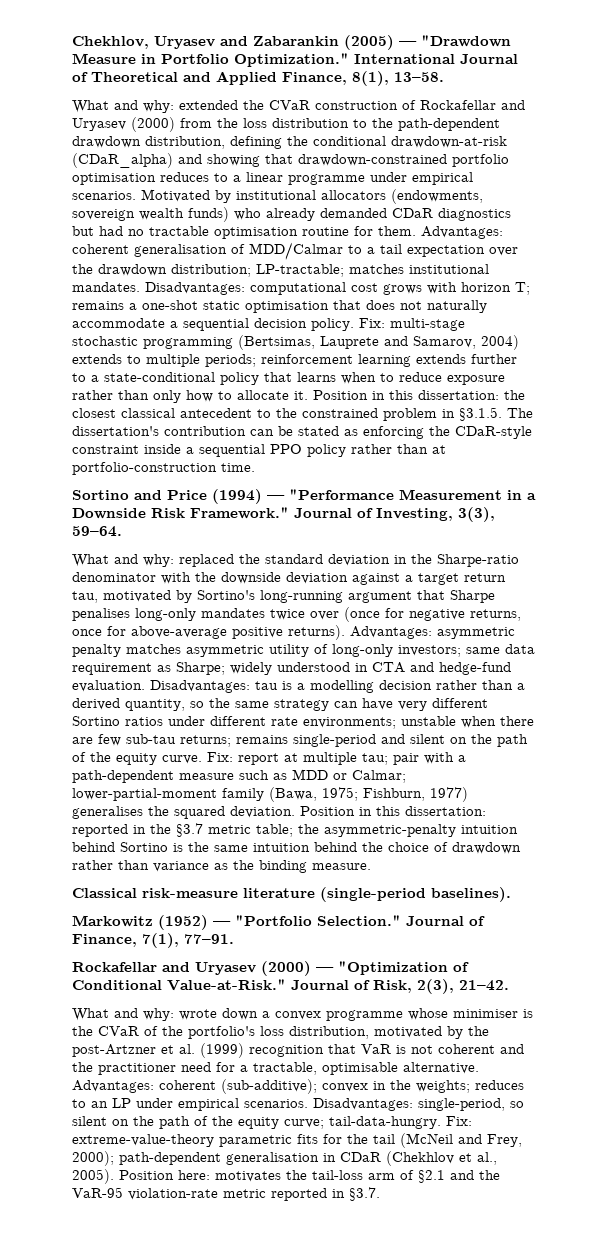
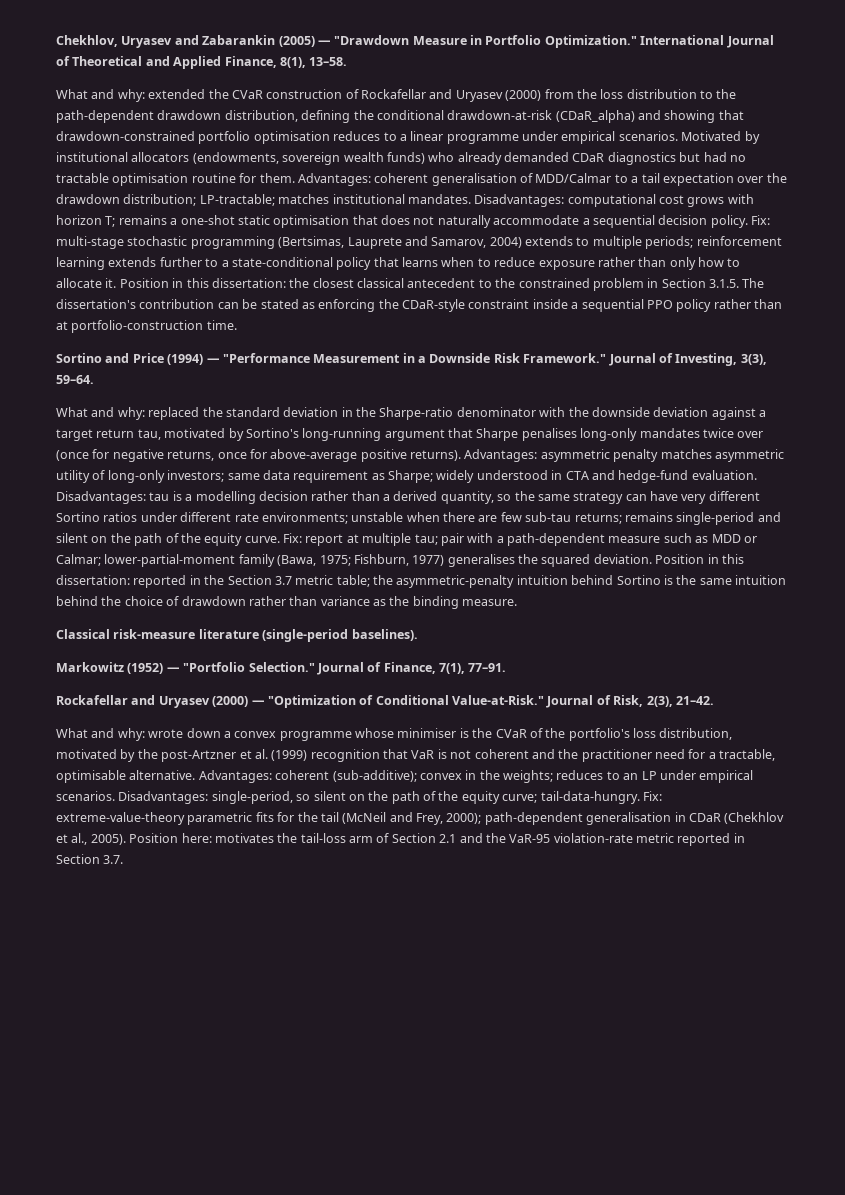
- Position in this dissertation: the closest classical antecedent to the constrained problem in §3.1.5. The dissertation's contribution can be stated as enforcing the CDaR-style constraint inside a sequential PPO policy rather than at portfolio-construction time.
+ Position in this dissertation: the closest classical antecedent to the constrained problem in Section 3.1.5. The dissertation's contribution can be stated as enforcing the CDaR-style constraint inside a sequential PPO policy rather than at portfolio-construction time.
- Position in this dissertation: reported in the §3.7 metric table; the asymmetric-penalty intuition behind Sortino is the same intuition behind the choice of drawdown rather than variance as the binding measure.
+ Position in this dissertation: reported in the Section 3.7 metric table; the asymmetric-penalty intuition behind Sortino is the same intuition behind the choice of drawdown rather than variance as the binding measure.
- Position here: motivates the tail-loss arm of §2.1 and the VaR-95 violation-rate metric reported in §3.7.
+ Position here: motivates the tail-loss arm of Section 2.1 and the VaR-95 violation-rate metric reported in Section 3.7.

